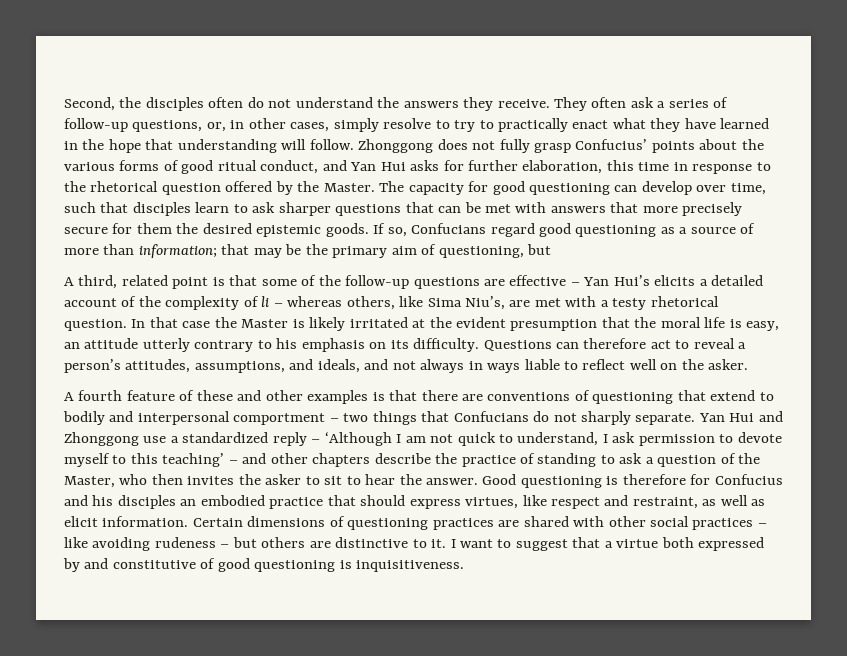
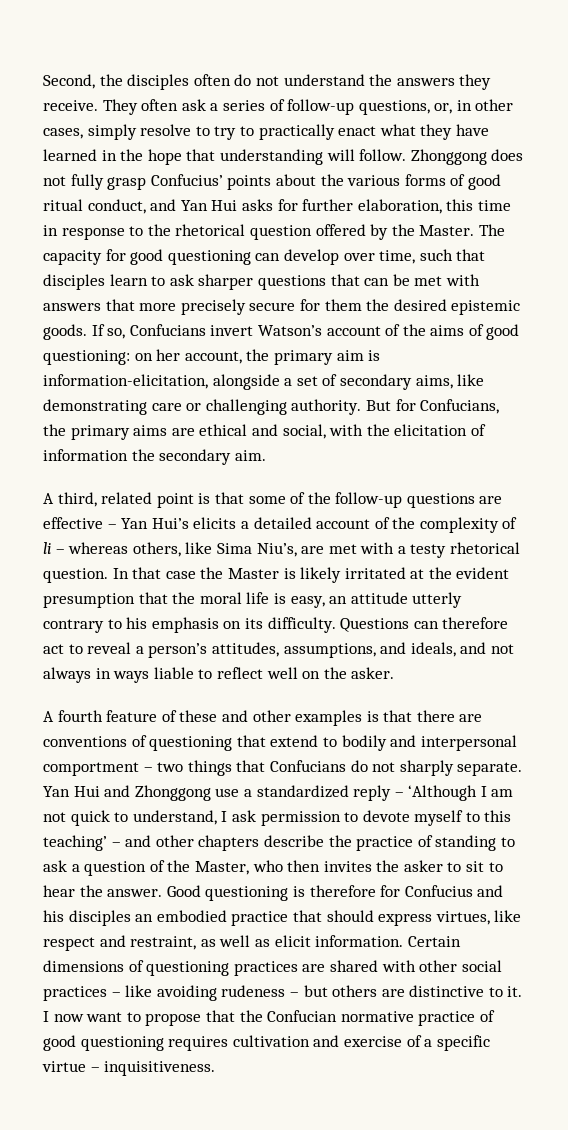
- If so, Confucians regard good questioning as a source of more than information; that may be the primary aim of questioning, but
+ If so, Confucians invert Watson’s account of the aims of good questioning: on her account, the primary aim is information-elicitation, alongside a set of secondary aims, like demonstrating care or challenging authority. But for Confucians, the primary aims are ethical and social, with the elicitation of information the secondary aim.
- I want to suggest that a virtue both expressed by and constitutive of good questioning is inquisitiveness.
+ I now want to propose that the Confucian normative practice of good questioning requires cultivation and exercise of a specific virtue – inquisitiveness.

